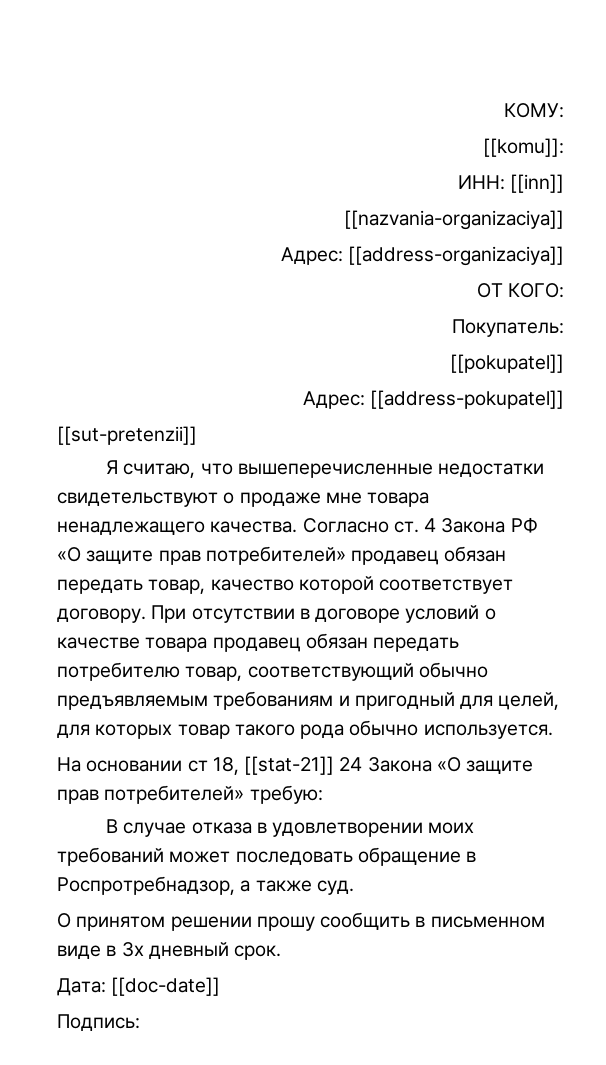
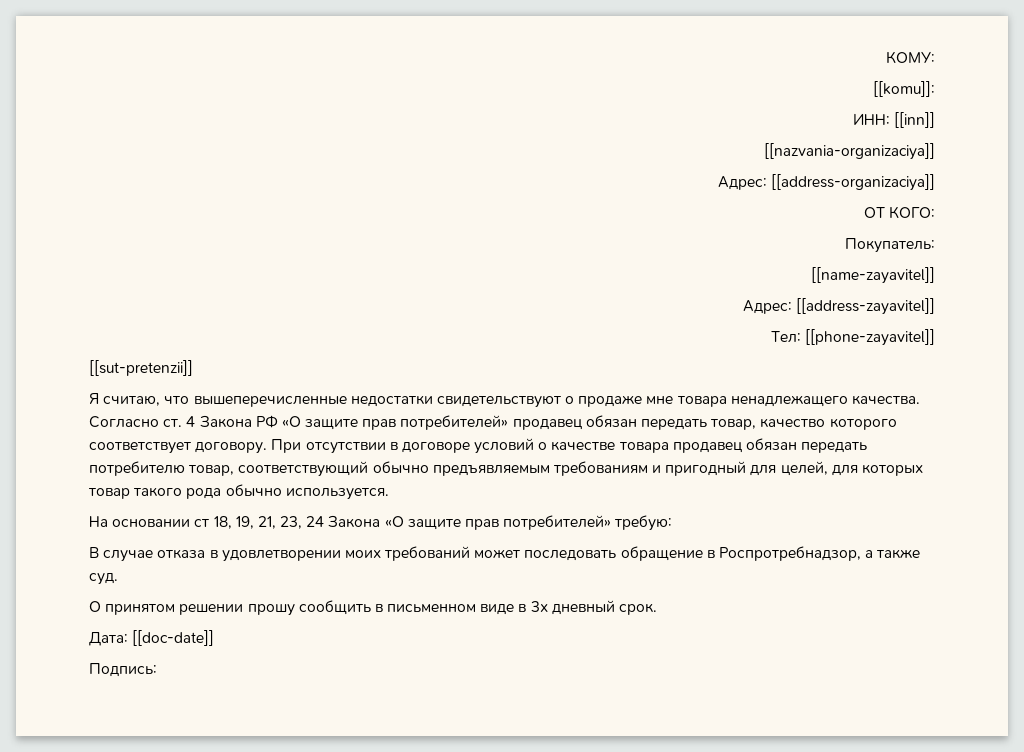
- [[pokupatel]]
- Адрес: [[address-pokupatel]]
+ [[name-zayavitel]]
+ Адрес: [[address-zayavitel]]
+ Тел: [[phone-zayavitel]]
- Согласно ст. 4 Закона РФ «О защите прав потребителей» продавец обязан передать товар, качество которой соответствует договору.
+ Согласно ст. 4 Закона РФ «О защите прав потребителей» продавец обязан передать товар, качество которого соответствует договору.
- На основании ст 18, [[stat-21]] 24 Закона «О защите прав потребителей» требую:
+ На основании ст 18, 19, 21, 23, 24 Закона «О защите прав потребителей» требую:

